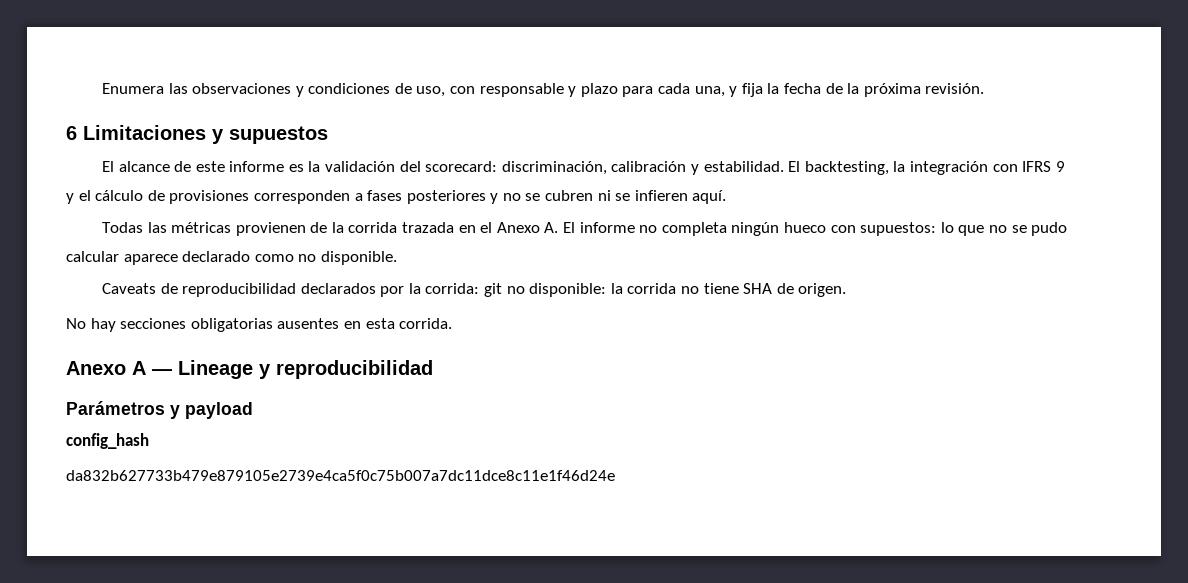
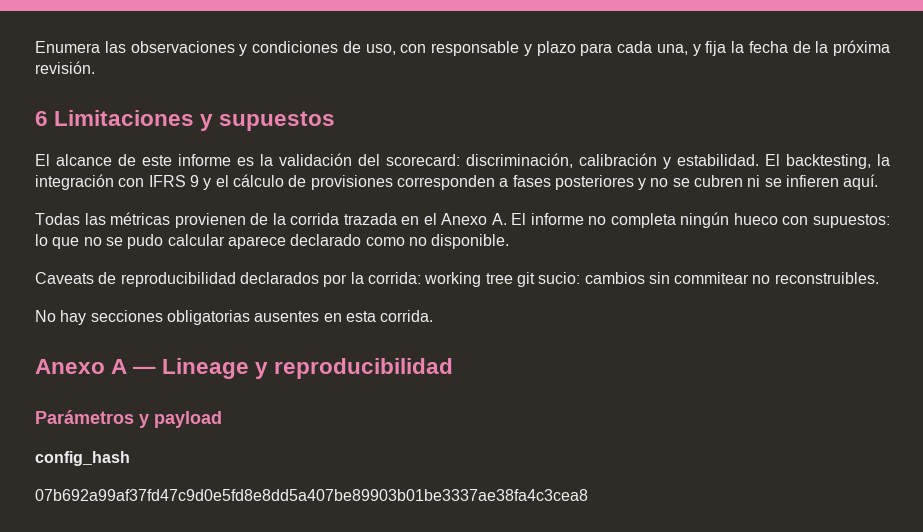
- Caveats de reproducibilidad declarados por la corrida: git no disponible: la corrida no tiene SHA de origen.
+ Caveats de reproducibilidad declarados por la corrida: working tree git sucio: cambios sin commitear no reconstruibles.
- da832b627733b479e879105e2739e4ca5f0c75b007a7dc11dce8c11e1f46d24e
+ 07b692a99af37fd47c9d0e5fd8e8dd5a407be89903b01be3337ae38fa4c3cea8

